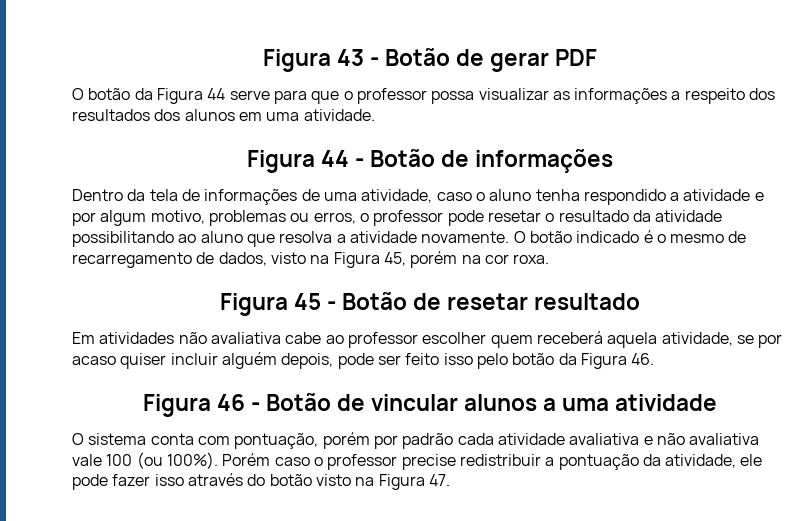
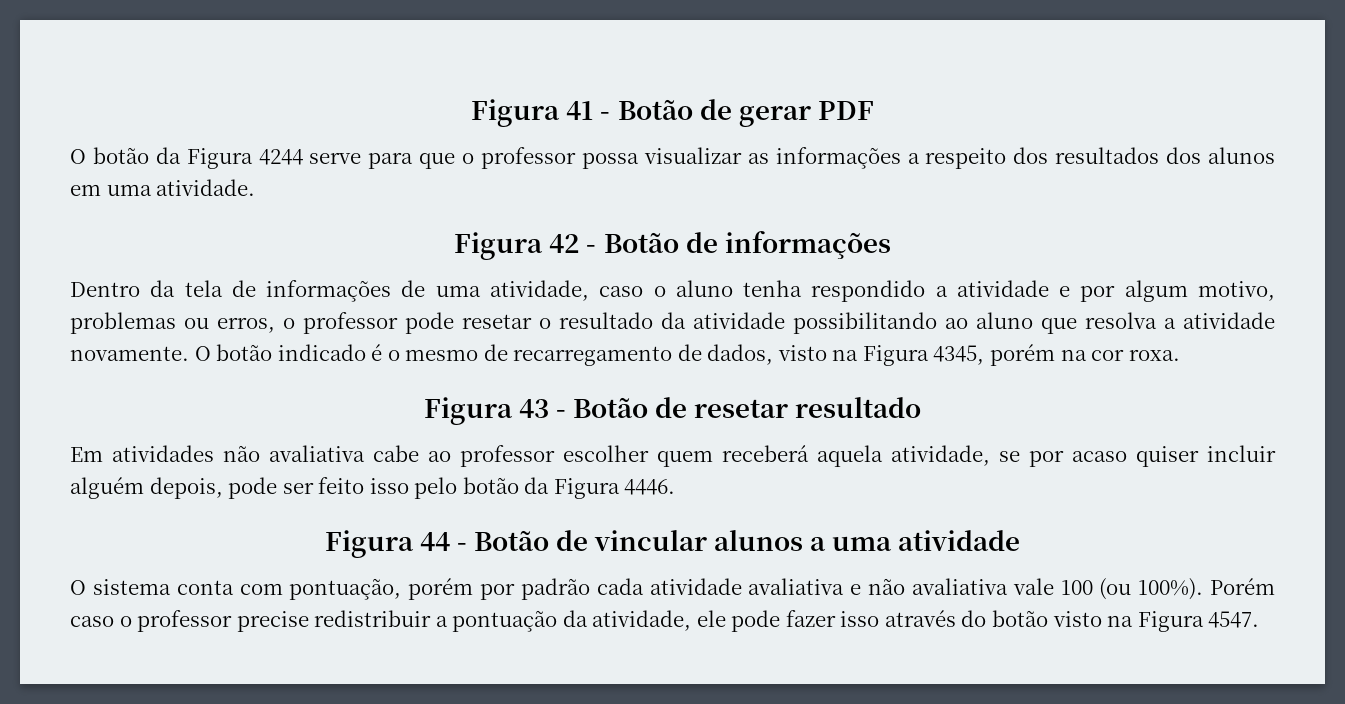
- Figura 43 - Botão de gerar PDF
+ Figura 41 - Botão de gerar PDF
- O botão da Figura 44 serve para que o professor possa visualizar as informações a respeito dos resultados dos alunos em uma atividade.
+ O botão da Figura 4244 serve para que o professor possa visualizar as informações a respeito dos resultados dos alunos em uma atividade.
- Figura 44 - Botão de informações
+ Figura 42 - Botão de informações
- O botão indicado é o mesmo de recarregamento de dados, visto na Figura 45, porém na cor roxa.
+ O botão indicado é o mesmo de recarregamento de dados, visto na Figura 4345, porém na cor roxa.
- Figura 45 - Botão de resetar resultado
+ Figura 43 - Botão de resetar resultado
- Em atividades não avaliativa cabe ao professor escolher quem receberá aquela atividade, se por acaso quiser incluir alguém depois, pode ser feito isso pelo botão da Figura 46.
- Figura 46 - Botão de vincular alunos a uma atividade
+ Em atividades não avaliativa cabe ao professor escolher quem receberá aquela atividade, se por acaso quiser incluir alguém depois, pode ser feito isso pelo botão da Figura 4446.
+ Figura 44 - Botão de vincular alunos a uma atividade
- Porém caso o professor precise redistribuir a pontuação da atividade, ele pode fazer isso através do botão visto na Figura 47.
+ Porém caso o professor precise redistribuir a pontuação da atividade, ele pode fazer isso através do botão visto na Figura 4547.

